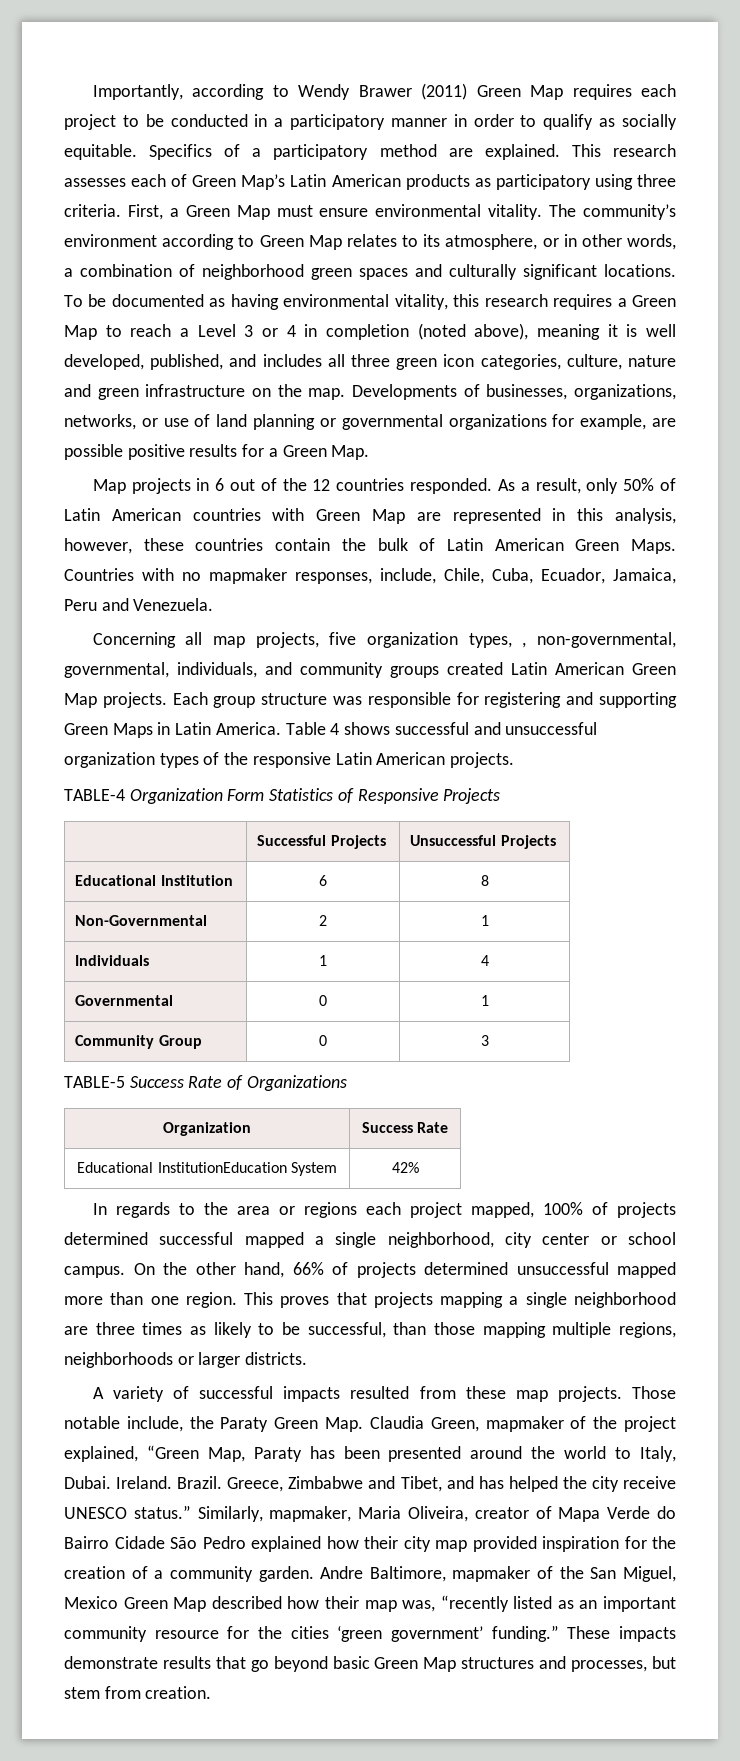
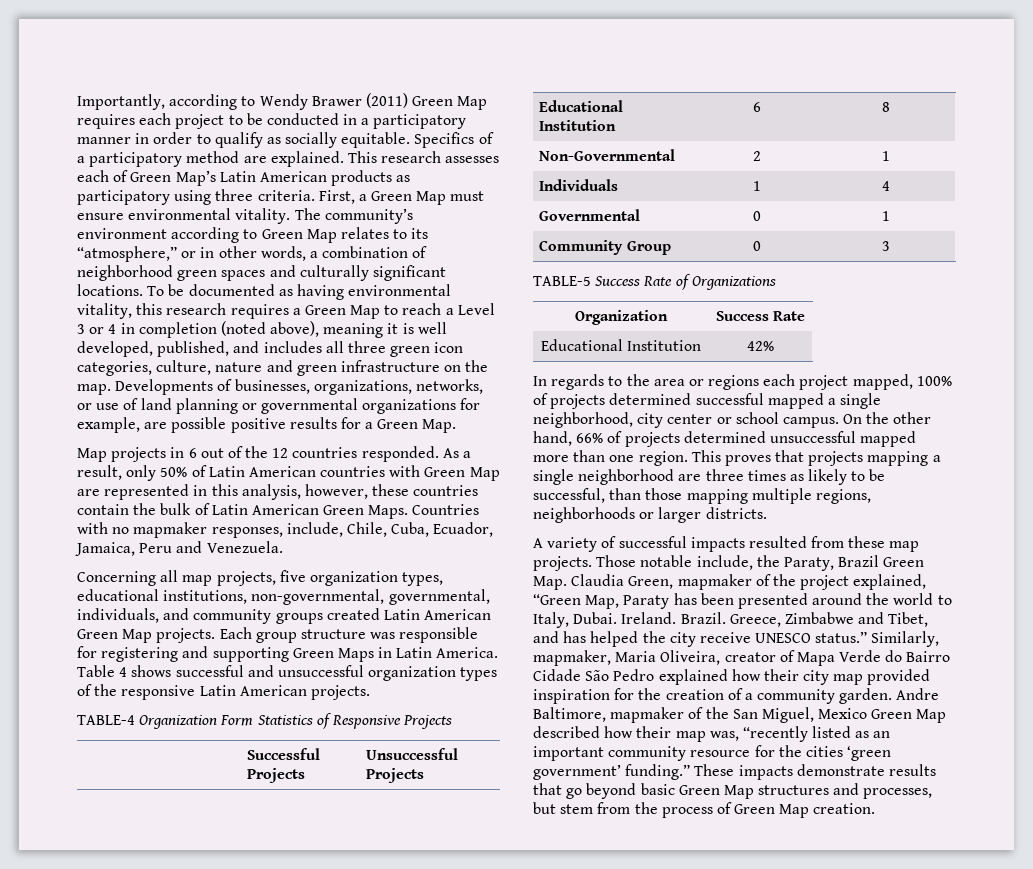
- The community’s environment according to Green Map relates to its atmosphere, or in other words, a combination of neighborhood green spaces and culturally significant locations.
+ The community’s environment according to Green Map relates to its “atmosphere,” or in other words, a combination of neighborhood green spaces and culturally significant locations.
- Concerning all map projects, five organization types, , non-governmental, governmental, individuals, and community groups created Latin American Green Map projects.
+ Concerning all map projects, five organization types, educational institutions, non-governmental, governmental, individuals, and community groups created Latin American Green Map projects.
- Educational InstitutionEducation System | 42%
+ Educational Institution | 42%
- Those notable include, the Paraty Green Map. Claudia Green, mapmaker of the project explained, “Green Map, Paraty has been presented around the world to Italy, Dubai.
+ Those notable include, the Paraty, Brazil Green Map. Claudia Green, mapmaker of the project explained, “Green Map, Paraty has been presented around the world to Italy, Dubai.
- These impacts demonstrate results that go beyond basic Green Map structures and processes, but stem from creation.
+ These impacts demonstrate results that go beyond basic Green Map structures and processes, but stem from the process of Green Map creation.

